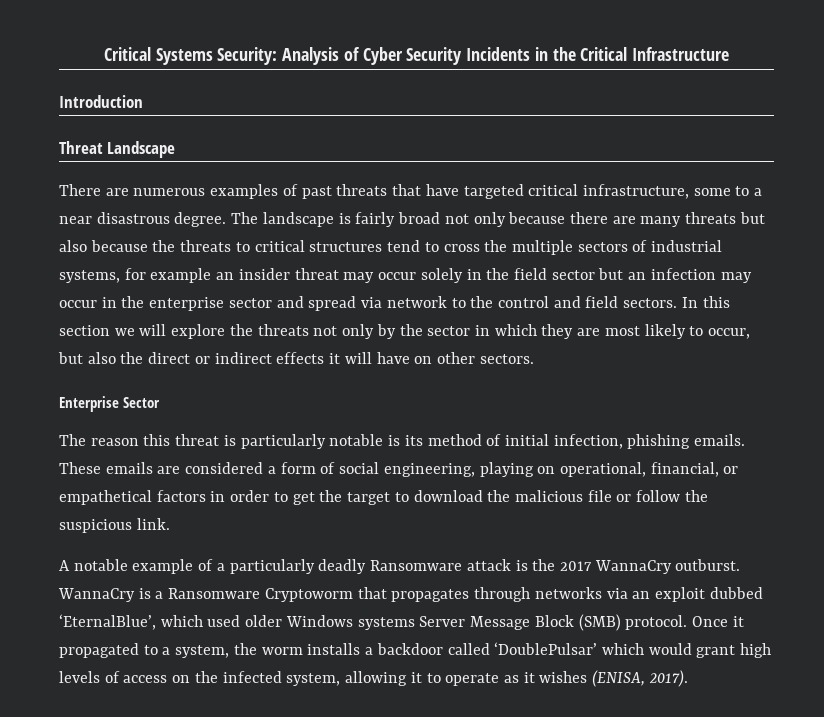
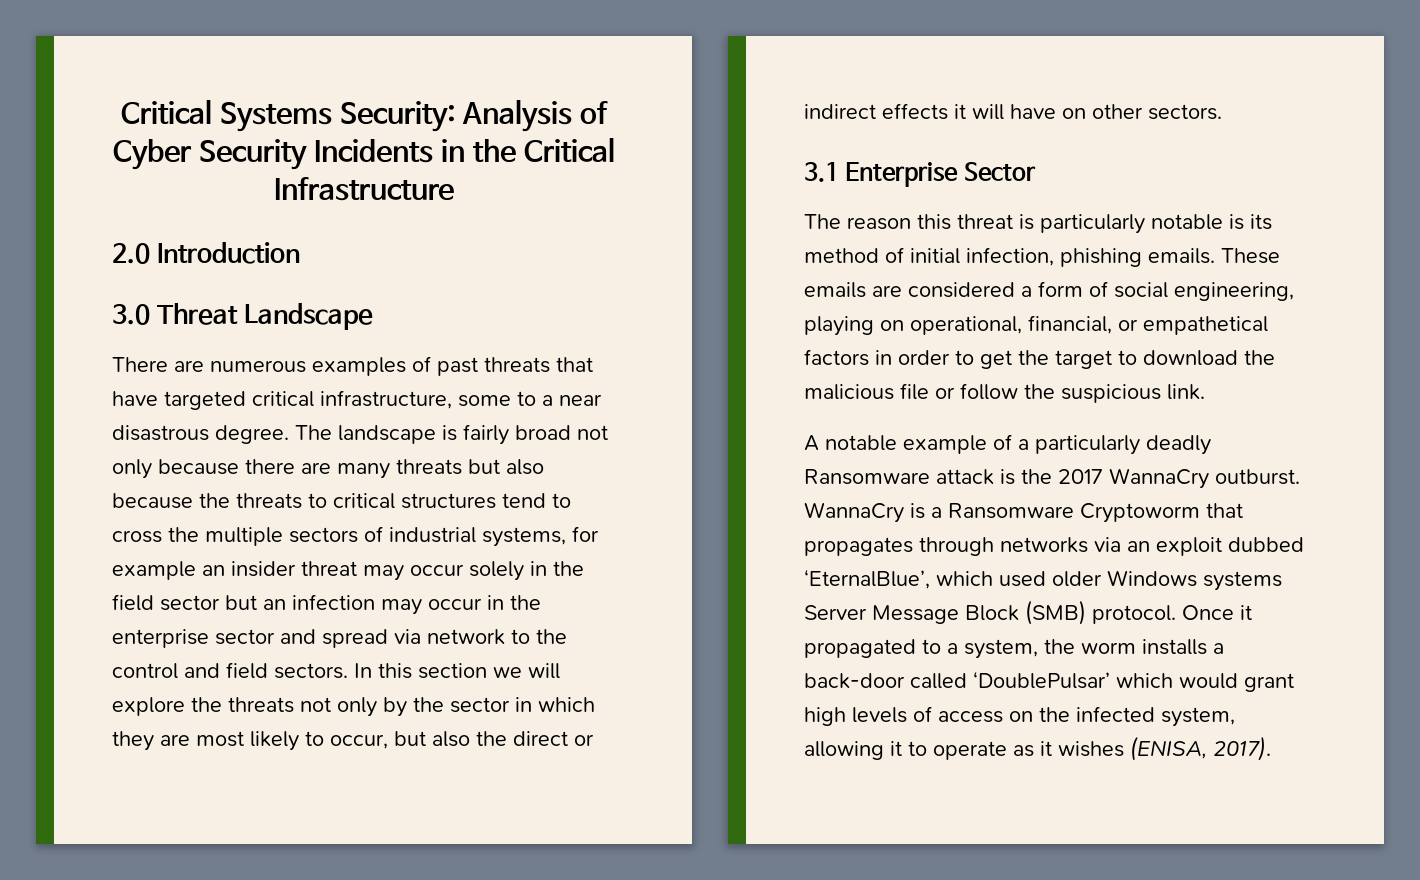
- Introduction
+ 2.0 Introduction
- Threat Landscape
+ 3.0 Threat Landscape
- Enterprise Sector
+ 3.1 Enterprise Sector
- Once it propagated to a system, the worm installs a backdoor called ‘DoublePulsar’ which would grant high levels of access on the infected system, allowing it to operate as it wishes (ENISA, 2017).
+ Once it propagated to a system, the worm installs a back-door called ‘DoublePulsar’ which would grant high levels of access on the infected system, allowing it to operate as it wishes (ENISA, 2017).

